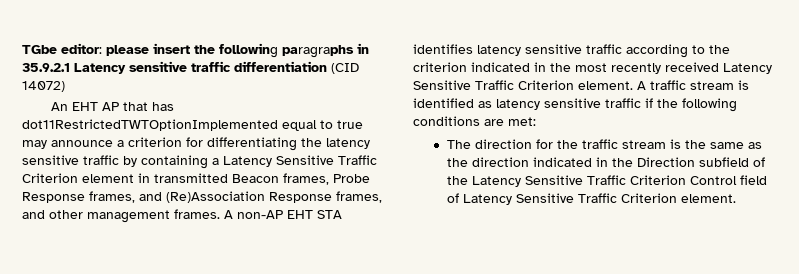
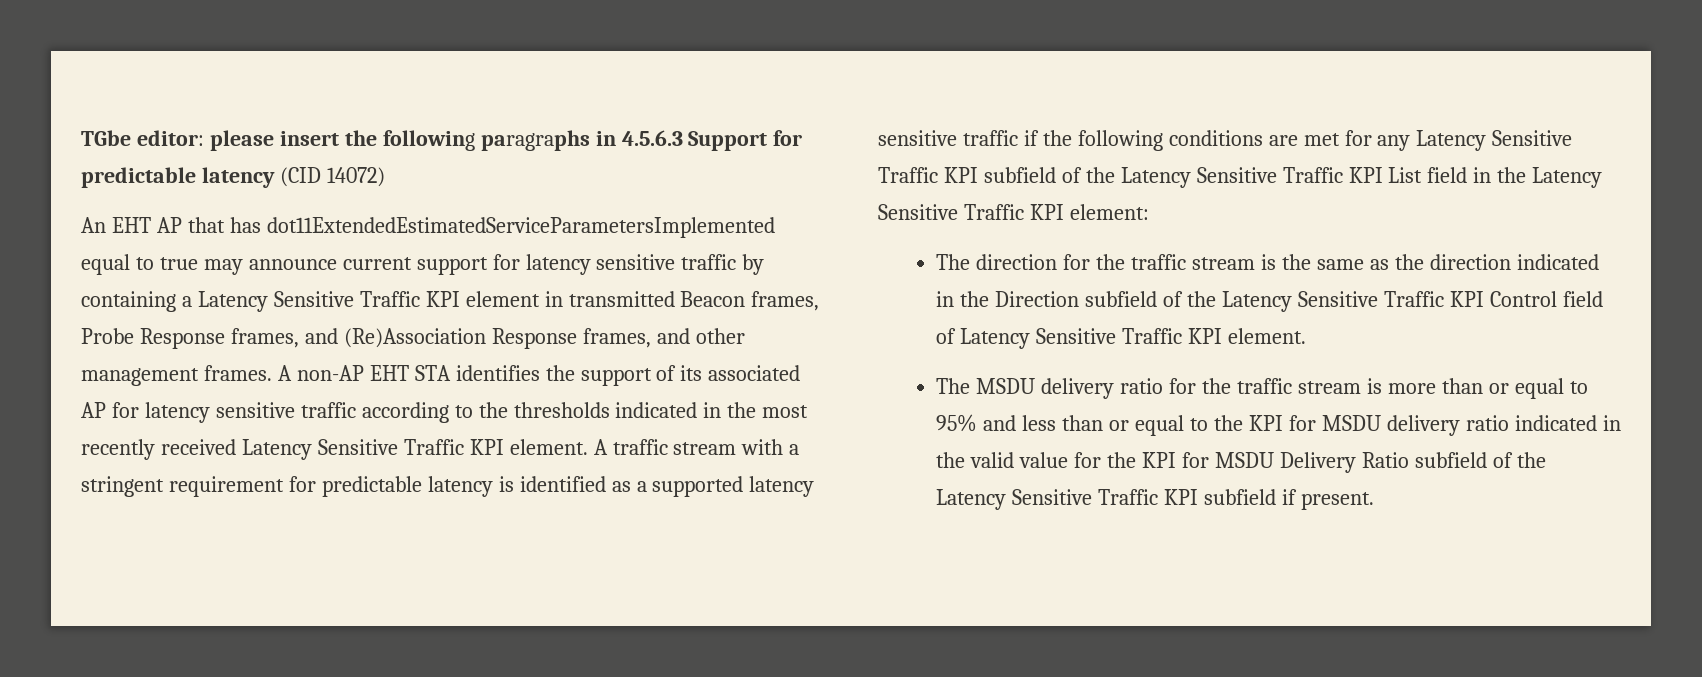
- TGbe editor: please insert the following paragraphs in 35.9.2.1 Latency sensitive traffic differentiation (CID 14072)
+ TGbe editor: please insert the following paragraphs in 4.5.6.3 Support for predictable latency (CID 14072)
- An EHT AP that has dot11RestrictedTWTOptionImplemented equal to true may announce a criterion for differentiating the latency sensitive traffic by containing a Latency Sensitive Traffic Criterion element in transmitted Beacon frames, Probe Response frames, and (Re)Association Response frames, and other management frames.
+ An EHT AP that has dot11ExtendedEstimatedServiceParametersImplemented equal to true may announce current support for latency sensitive traffic by containing a Latency Sensitive Traffic KPI element in transmitted Beacon frames, Probe Response frames, and (Re)Association Response frames, and other management frames.
- A non-AP EHT STA identifies latency sensitive traffic according to the criterion indicated in the most recently received Latency Sensitive Traffic Criterion element.
+ A non-AP EHT STA identifies the support of its associated AP for latency sensitive traffic according to the thresholds indicated in the most recently received Latency Sensitive Traffic KPI element.
- A traffic stream is identified as latency sensitive traffic if the following conditions are met:
+ A traffic stream with a stringent requirement for predictable latency is identified as a supported latency sensitive traffic if the following conditions are met for any Latency Sensitive Traffic KPI subfield of the Latency Sensitive Traffic KPI List field in the Latency Sensitive Traffic KPI element:
- The direction for the traffic stream is the same as the direction indicated in the Direction subfield of the Latency Sensitive Traffic Criterion Control field of Latency Sensitive Traffic Criterion element.
+ The direction for the traffic stream is the same as the direction indicated in the Direction subfield of the Latency Sensitive Traffic KPI Control field of Latency Sensitive Traffic KPI element.
+ The MSDU delivery ratio for the traffic stream is more than or equal to 95% and less than or equal to the KPI for MSDU delivery ratio indicated in the valid value for the KPI for MSDU Delivery Ratio subfield of the Latency Sensitive Traffic KPI subfield if present.

